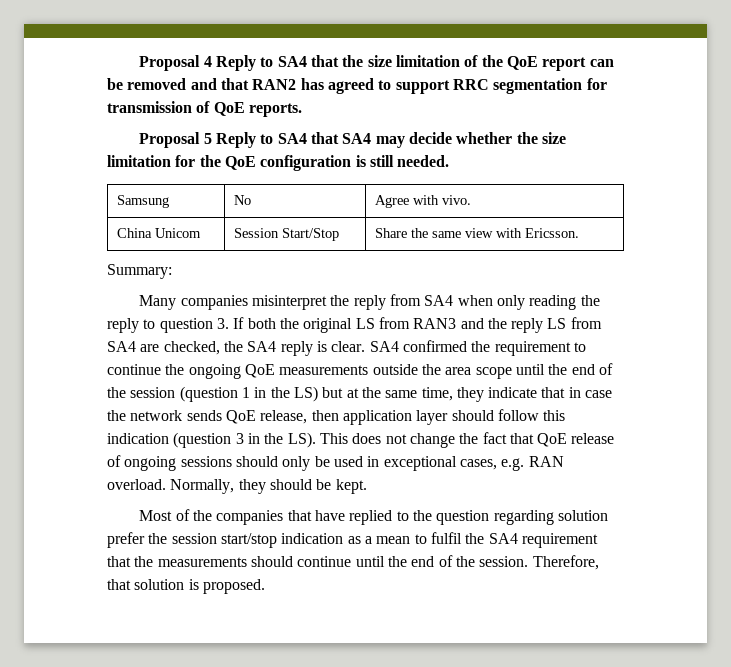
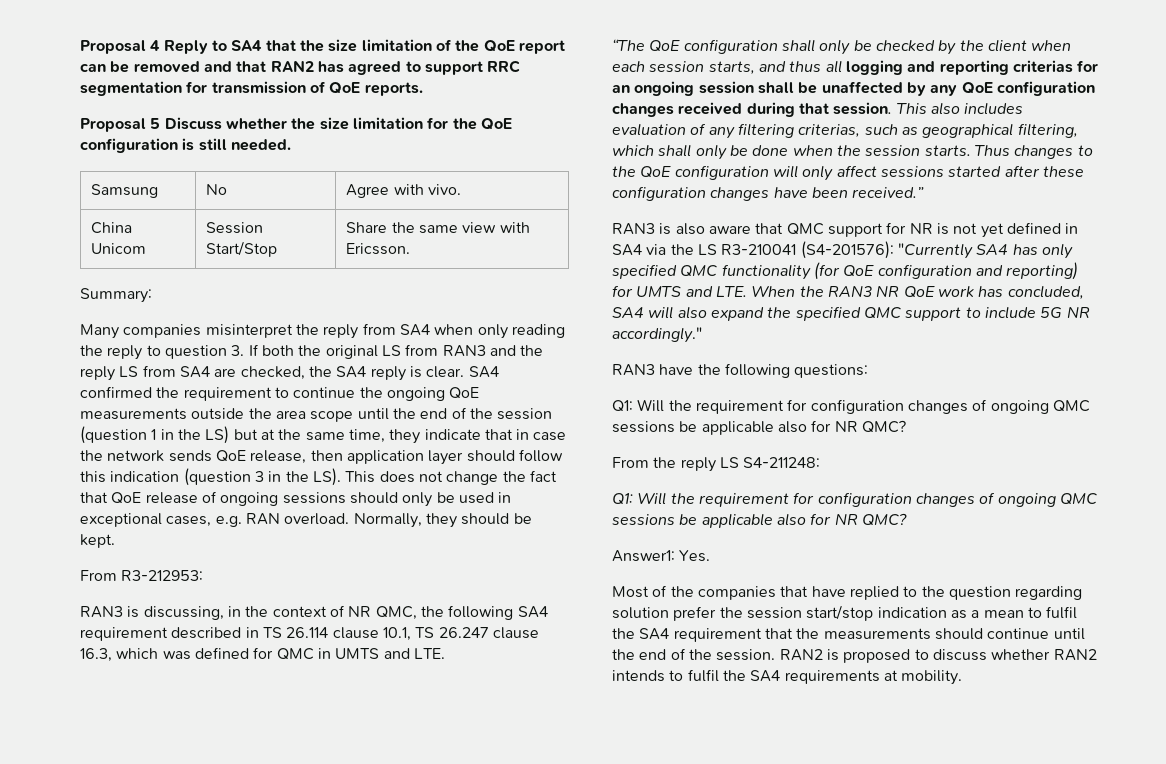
- Proposal 5 Reply to SA4 that SA4 may decide whether the size limitation for the QoE configuration is still needed.
+ Proposal 5 Discuss whether the size limitation for the QoE configuration is still needed.
+ From R3-212953:
+ RAN3 is discussing, in the context of NR QMC, the following SA4 requirement described in TS 26.114 clause 10.1, TS 26.247 clause 16.3, which was defined for QMC in UMTS and LTE.
+ “The QoE configuration shall only be checked by the client when each session starts, and thus all logging and reporting criterias for an ongoing session shall be unaffected by any QoE configuration changes received during that session. This also includes evaluation of any filtering criterias, such as geographical filtering, which shall only be done when the session starts. Thus changes to the QoE configuration will only affect sessions started after these configuration changes have been received.”
+ RAN3 is also aware that QMC support for NR is not yet defined in SA4 via the LS R3-210041 (S4-201576): "Currently SA4 has only specified QMC functionality (for QoE configuration and reporting) for UMTS and LTE. When the RAN3 NR QoE work has concluded, SA4 will also expand the specified QMC support to include 5G NR accordingly."
+ RAN3 have the following questions:
+ Q1: Will the requirement for configuration changes of ongoing QMC sessions be applicable also for NR QMC?
+ From the reply LS S4-211248:
+ Q1: Will the requirement for configuration changes of ongoing QMC sessions be applicable also for NR QMC?
+ Answer1: Yes.
- Therefore, that solution is proposed.
+ RAN2 is proposed to discuss whether RAN2 intends to fulfil the SA4 requirements at mobility.

